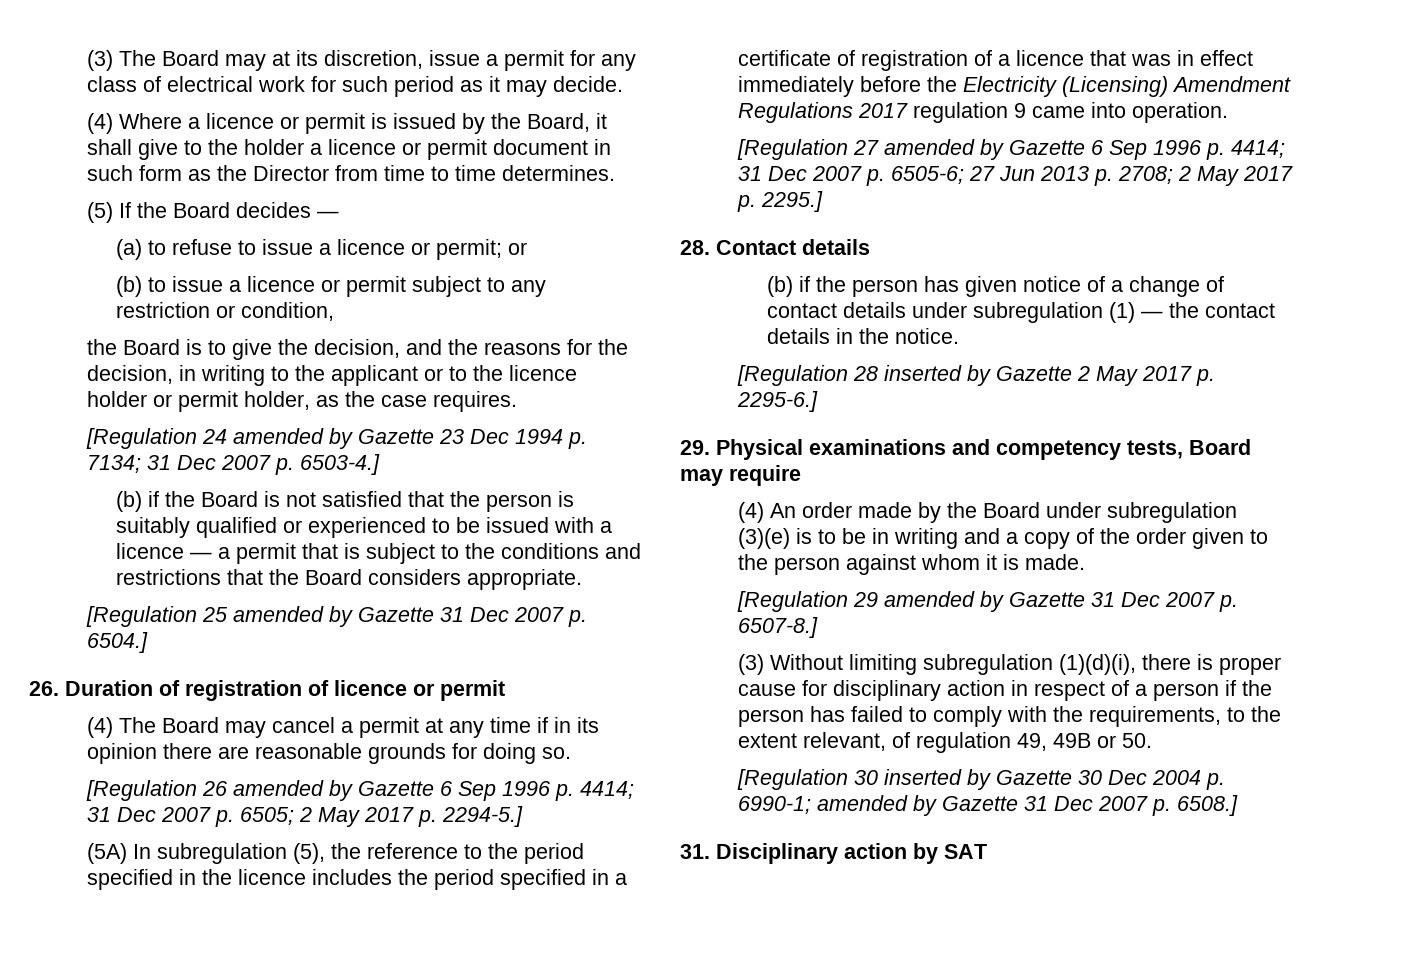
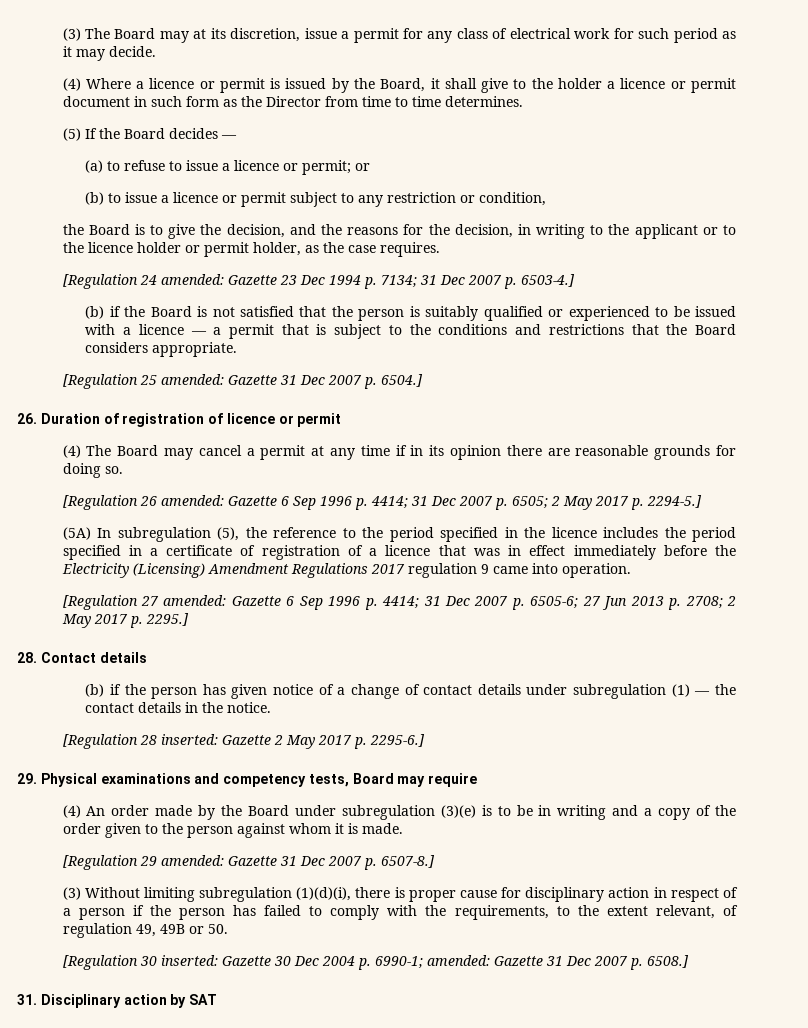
- [Regulation 24 amended by Gazette 23 Dec 1994 p. 7134; 31 Dec 2007 p. 6503-4.]
+ [Regulation 24 amended: Gazette 23 Dec 1994 p. 7134; 31 Dec 2007 p. 6503-4.]
- [Regulation 25 amended by Gazette 31 Dec 2007 p. 6504.]
+ [Regulation 25 amended: Gazette 31 Dec 2007 p. 6504.]
- [Regulation 26 amended by Gazette 6 Sep 1996 p. 4414; 31 Dec 2007 p. 6505; 2 May 2017 p. 2294-5.]
+ [Regulation 26 amended: Gazette 6 Sep 1996 p. 4414; 31 Dec 2007 p. 6505; 2 May 2017 p. 2294-5.]
- [Regulation 27 amended by Gazette 6 Sep 1996 p. 4414; 31 Dec 2007 p. 6505-6; 27 Jun 2013 p. 2708; 2 May 2017 p. 2295.]
+ [Regulation 27 amended: Gazette 6 Sep 1996 p. 4414; 31 Dec 2007 p. 6505-6; 27 Jun 2013 p. 2708; 2 May 2017 p. 2295.]
- [Regulation 28 inserted by Gazette 2 May 2017 p. 2295-6.]
+ [Regulation 28 inserted: Gazette 2 May 2017 p. 2295-6.]
- [Regulation 29 amended by Gazette 31 Dec 2007 p. 6507-8.]
+ [Regulation 29 amended: Gazette 31 Dec 2007 p. 6507-8.]
- [Regulation 30 inserted by Gazette 30 Dec 2004 p. 6990-1; amended by Gazette 31 Dec 2007 p. 6508.]
+ [Regulation 30 inserted: Gazette 30 Dec 2004 p. 6990-1; amended: Gazette 31 Dec 2007 p. 6508.]

